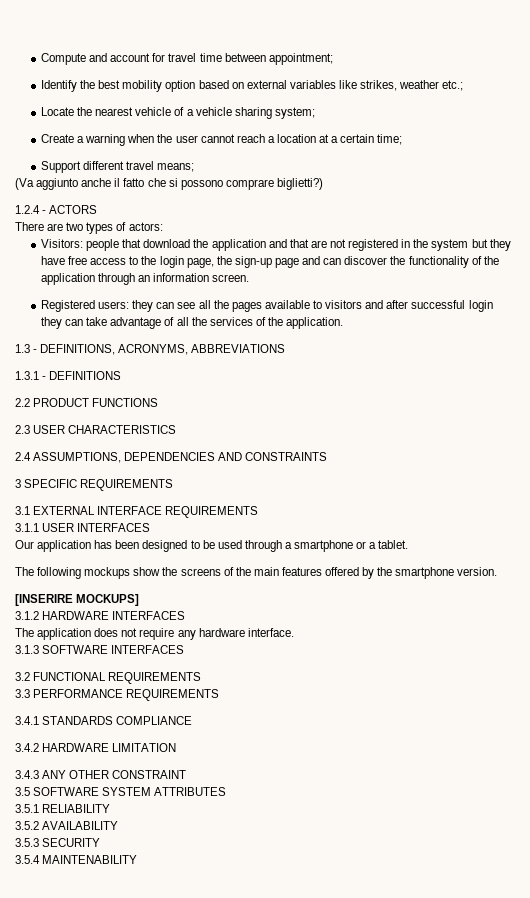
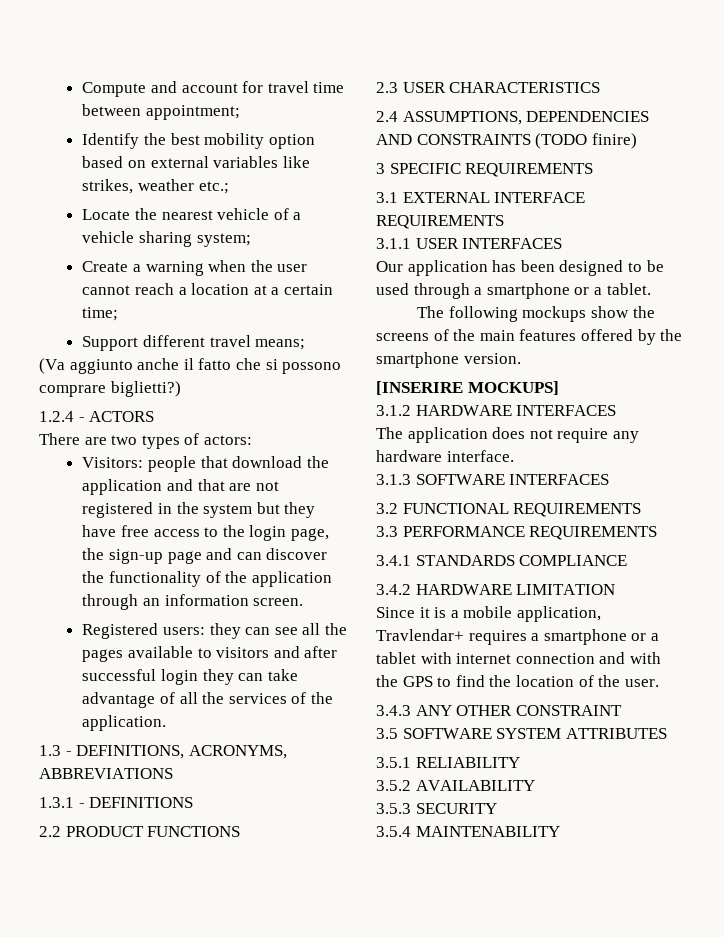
- 2.4 ASSUMPTIONS, DEPENDENCIES AND CONSTRAINTS
+ 2.4 ASSUMPTIONS, DEPENDENCIES AND CONSTRAINTS (TODO finire)
+ Since it is a mobile application, Travlendar+ requires a smartphone or a tablet with internet connection and with the GPS to find the location of the user.

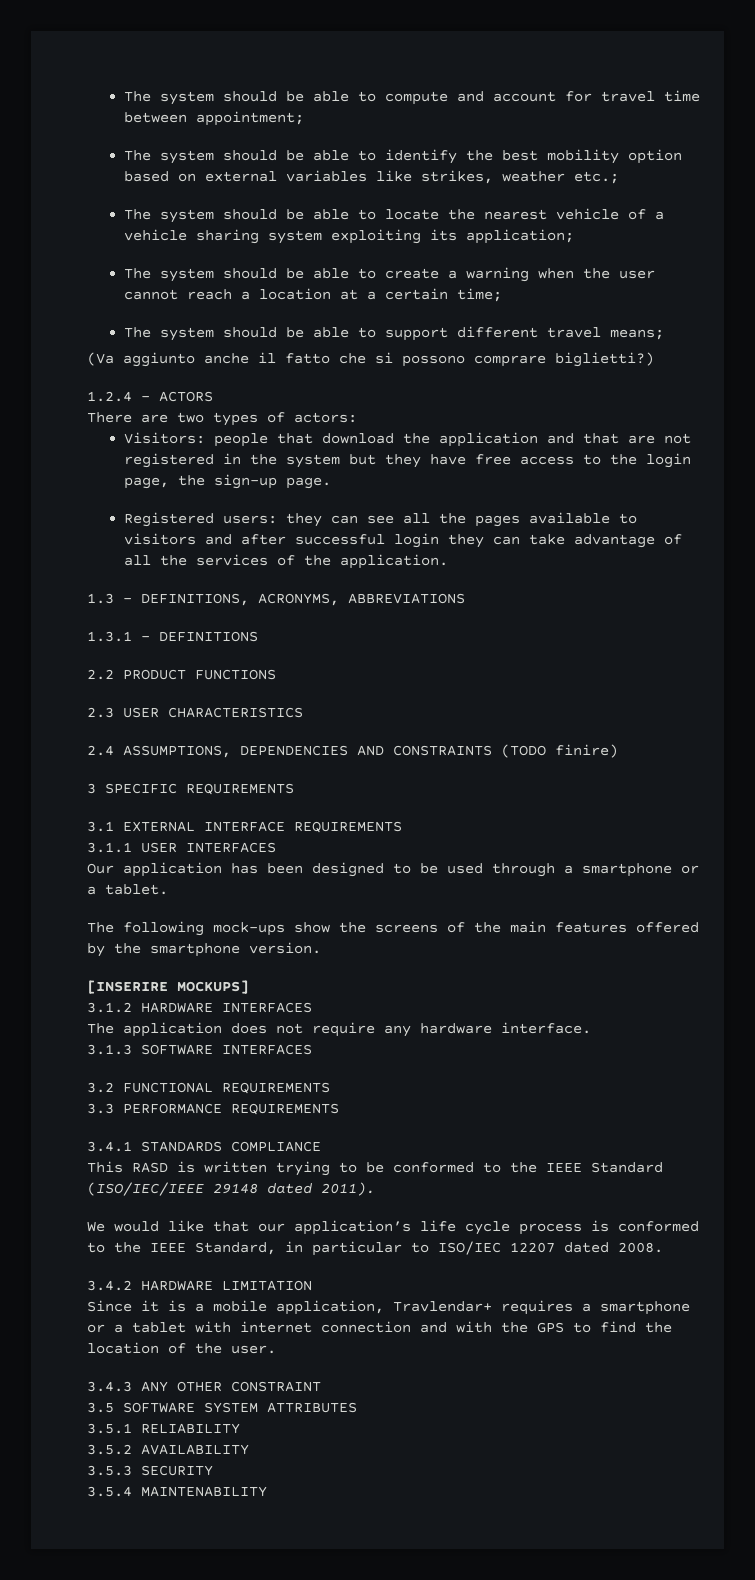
- Compute and account for travel time between appointment;
+ The system should be able to compute and account for travel time between appointment;
- Identify the best mobility option based on external variables like strikes, weather etc.;
+ The system should be able to identify the best mobility option based on external variables like strikes, weather etc.;
- Locate the nearest vehicle of a vehicle sharing system;
- Create a warning when the user cannot reach a location at a certain time;
+ The system should be able to locate the nearest vehicle of a vehicle sharing system exploiting its application;
+ The system should be able to create a warning when the user cannot reach a location at a certain time;
- Support different travel means;
+ The system should be able to support different travel means;
- Visitors: people that download the application and that are not registered in the system but they have free access to the login page, the sign-up page and can discover the functionality of the application through an information screen.
+ Visitors: people that download the application and that are not registered in the system but they have free access to the login page, the sign-up page.
- The following mockups show the screens of the main features offered by the smartphone version.
+ The following mock-ups show the screens of the main features offered by the smartphone version.
+ This RASD is written trying to be conformed to the IEEE Standard (ISO/IEC/IEEE 29148 dated 2011).
+ We would like that our application’s life cycle process is conformed to the IEEE Standard, in particular to ISO/IEC 12207 dated 2008.

